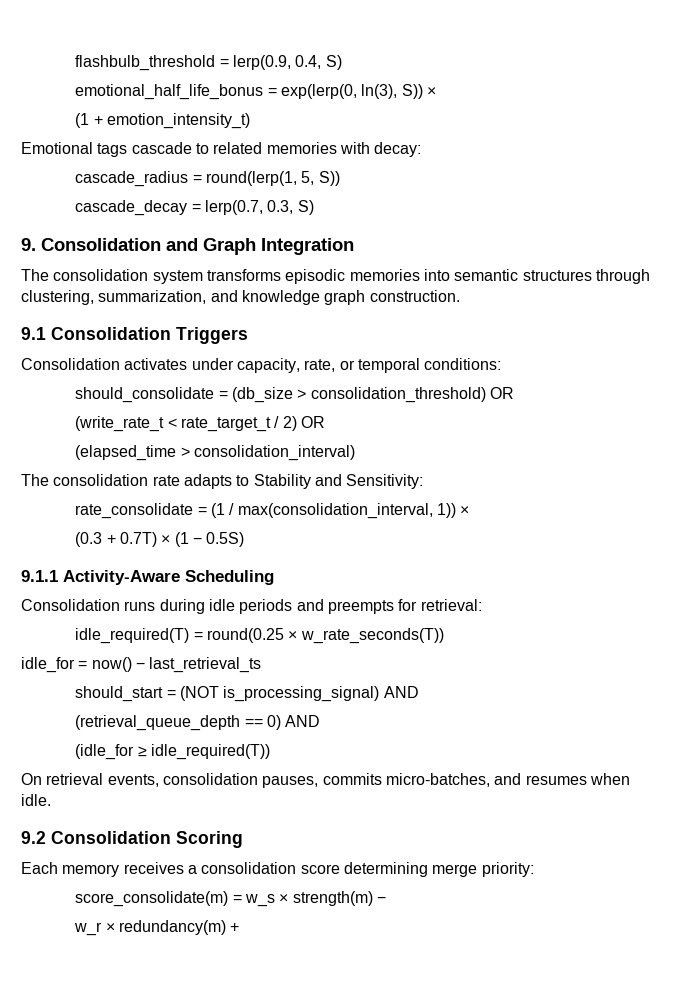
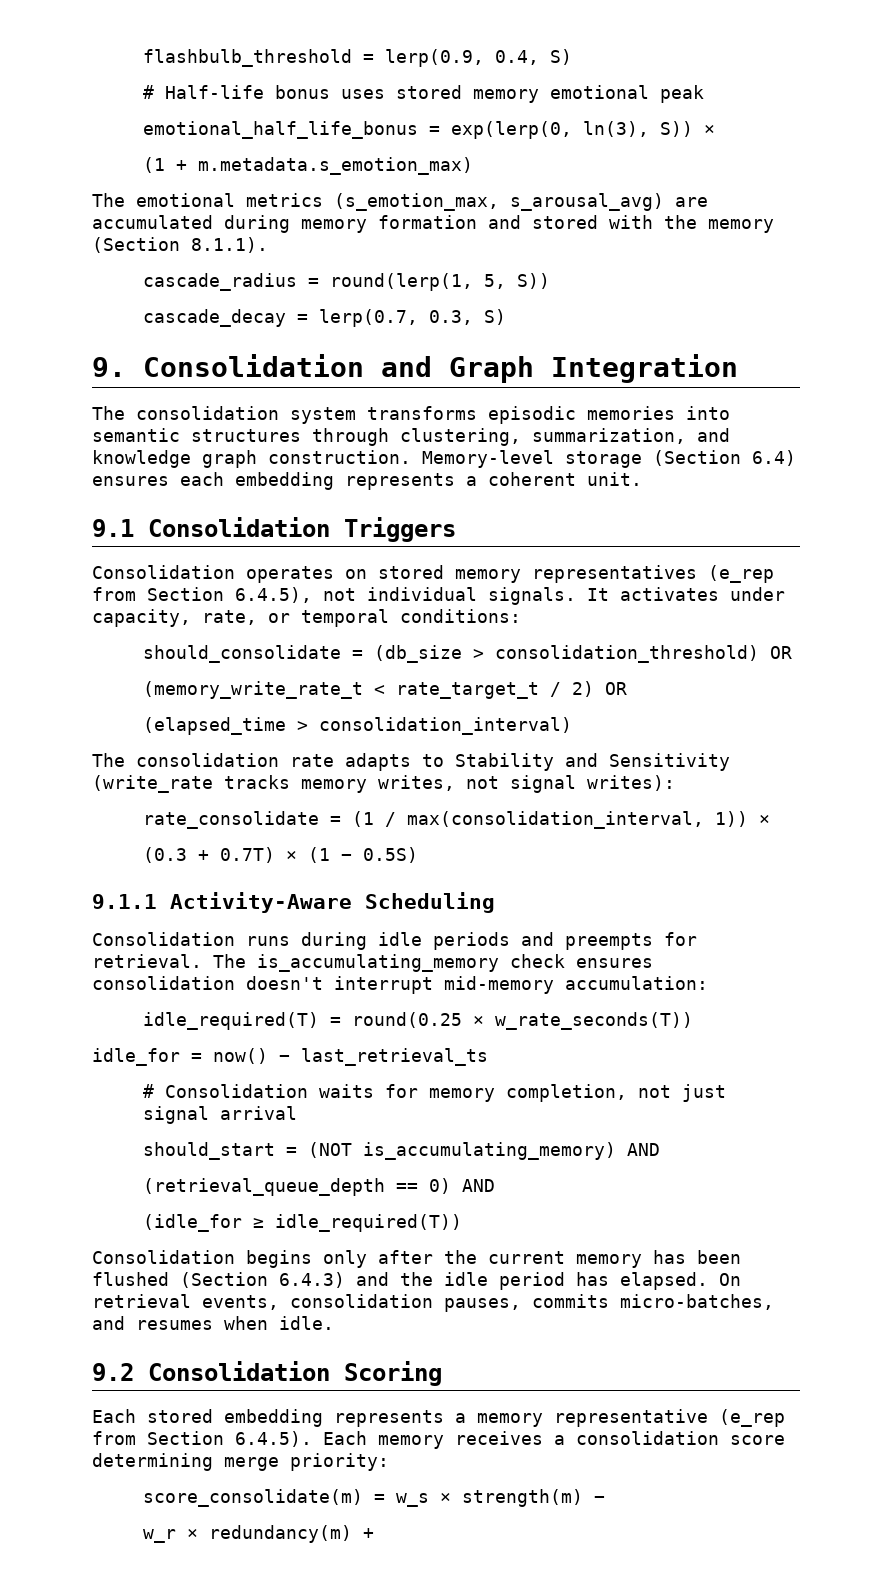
+ # Half-life bonus uses stored memory emotional peak
- (1 + emotion_intensity_t)
- Emotional tags cascade to related memories with decay:
+ (1 + m.metadata.s_emotion_max)
+ The emotional metrics (s_emotion_max, s_arousal_avg) are accumulated during memory formation and stored with the memory (Section 8.1.1).
- The consolidation system transforms episodic memories into semantic structures through clustering, summarization, and knowledge graph construction.
+ The consolidation system transforms episodic memories into semantic structures through clustering, summarization, and knowledge graph construction. Memory-level storage (Section 6.4) ensures each embedding represents a coherent unit.
  9.1 Consolidation Triggers
- Consolidation activates under capacity, rate, or temporal conditions:
+ Consolidation operates on stored memory representatives (e_rep from Section 6.4.5), not individual signals. It activates under capacity, rate, or temporal conditions:
- (write_rate_t < rate_target_t / 2) OR
+ (memory_write_rate_t < rate_target_t / 2) OR
- The consolidation rate adapts to Stability and Sensitivity:
+ The consolidation rate adapts to Stability and Sensitivity (write_rate tracks memory writes, not signal writes):
- Consolidation runs during idle periods and preempts for retrieval:
+ Consolidation runs during idle periods and preempts for retrieval. The is_accumulating_memory check ensures consolidation doesn't interrupt mid-memory accumulation:
+ # Consolidation waits for memory completion, not just signal arrival
- should_start = (NOT is_processing_signal) AND
+ should_start = (NOT is_accumulating_memory) AND
+ Consolidation begins only after the current memory has been flushed (Section 6.4.3) and the idle period has elapsed.
- Each memory receives a consolidation score determining merge priority:
+ Each stored embedding represents a memory representative (e_rep from Section 6.4.5). Each memory receives a consolidation score determining merge priority:

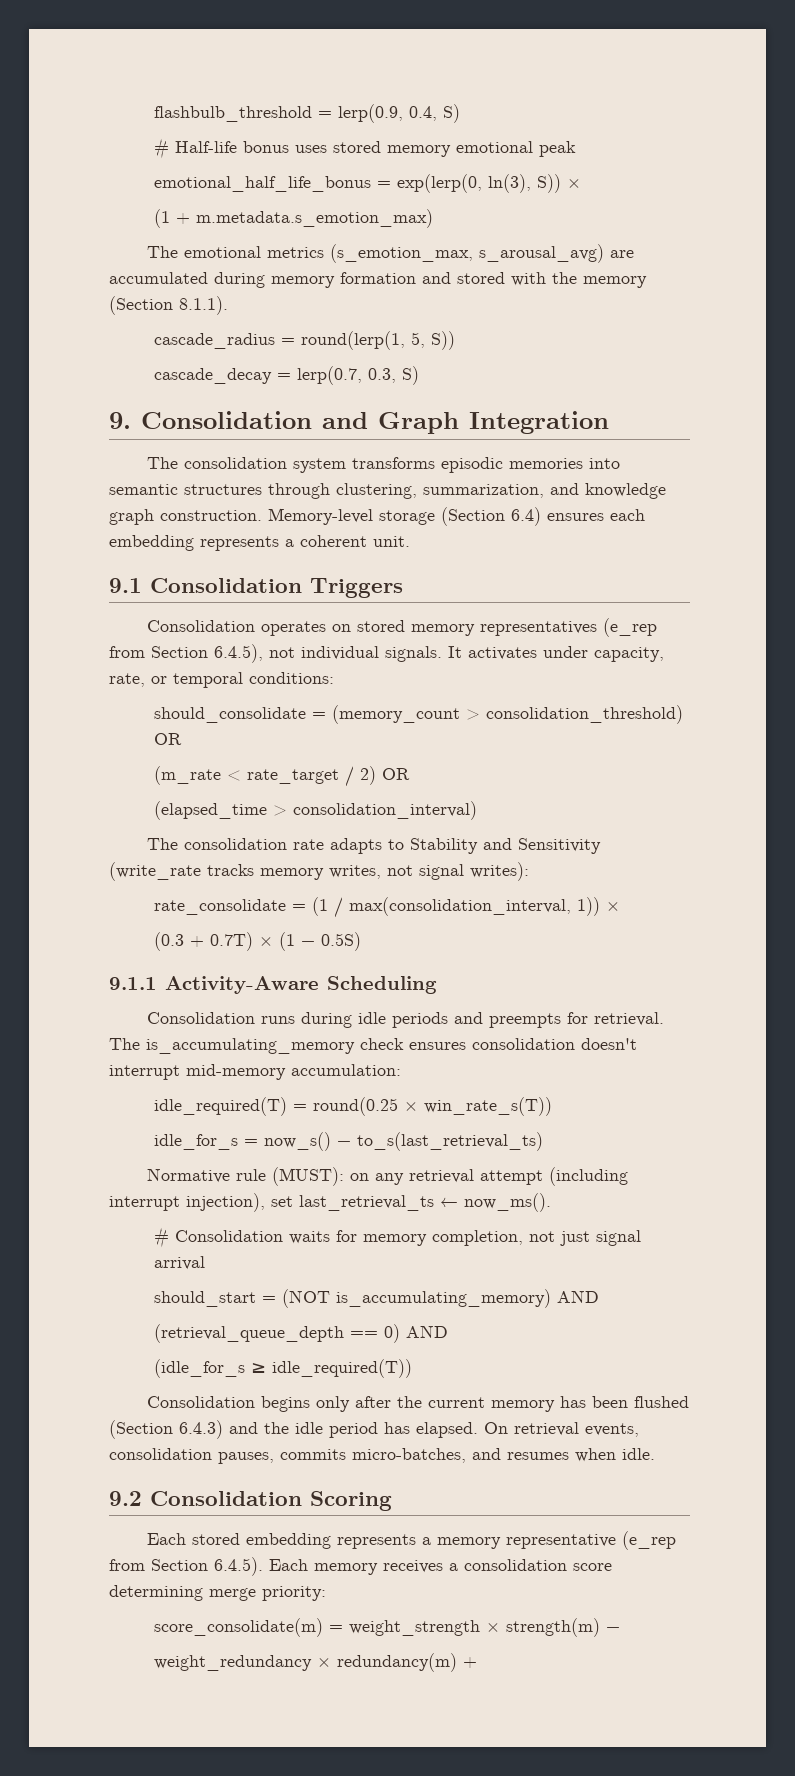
- should_consolidate = (db_size > consolidation_threshold) OR
+ should_consolidate = (memory_count > consolidation_threshold) OR
- (memory_write_rate_t < rate_target_t / 2) OR
+ (m_rate < rate_target / 2) OR
- idle_required(T) = round(0.25 × w_rate_seconds(T))
- idle_for = now() − last_retrieval_ts
+ idle_required(T) = round(0.25 × win_rate_s(T))
+ idle_for_s = now_s() − to_s(last_retrieval_ts)
+ Normative rule (MUST): on any retrieval attempt (including interrupt injection), set last_retrieval_ts ← now_ms().
- (idle_for ≥ idle_required(T))
+ (idle_for_s ≥ idle_required(T))
- score_consolidate(m) = w_s × strength(m) −
+ score_consolidate(m) = weight_strength × strength(m) −
- w_r × redundancy(m) +
+ weight_redundancy × redundancy(m) +

